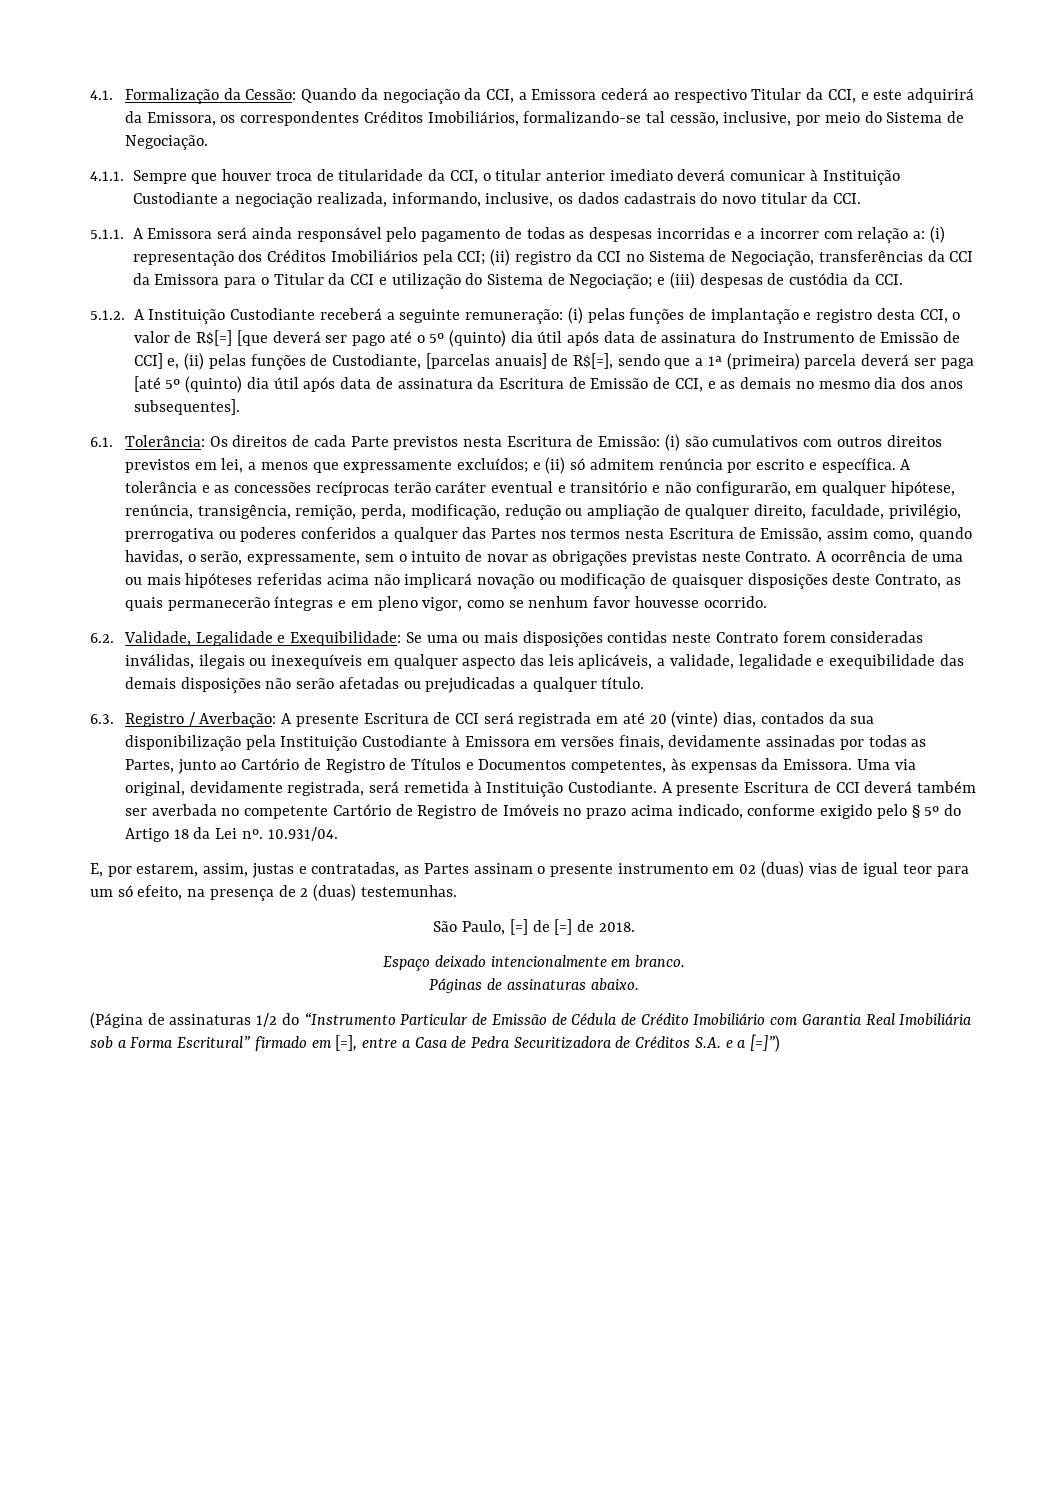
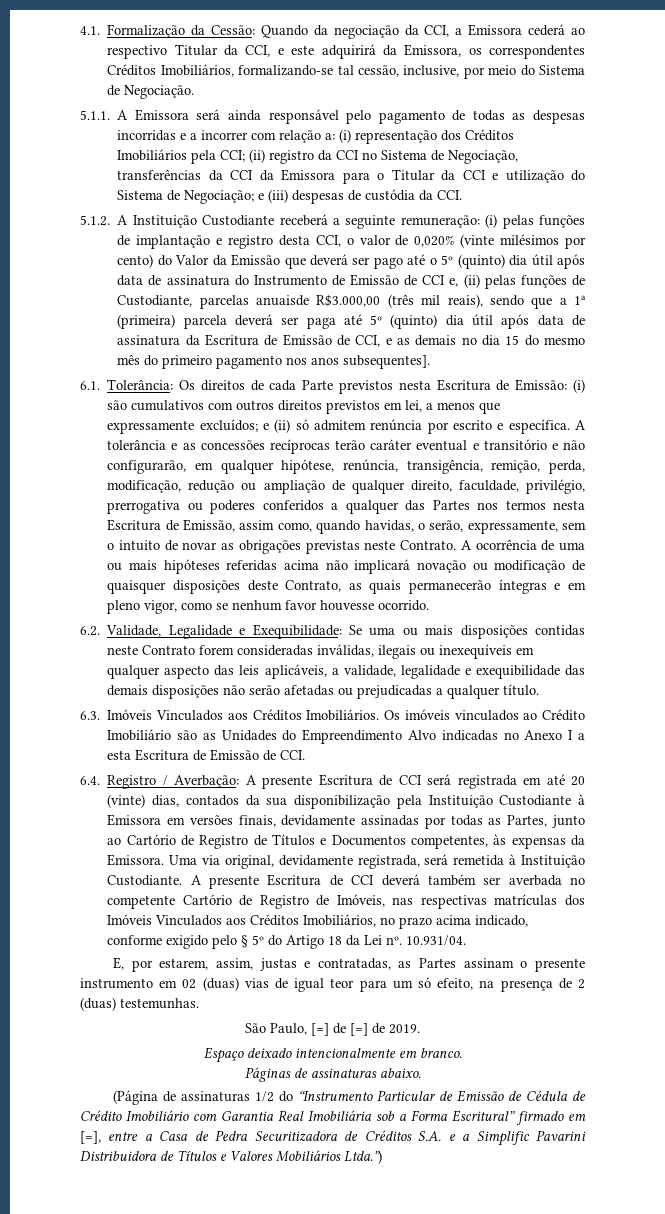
- 4.1.1. Sempre que houver troca de titularidade da CCI, o titular anterior imediato deverá comunicar à Instituição Custodiante a negociação realizada, informando, inclusive, os dados cadastrais do novo titular da CCI.
- (i) pelas funções de implantação e registro desta CCI, o valor de R$[=] [que deverá ser pago até o 5º (quinto) dia útil após data de assinatura do Instrumento de Emissão de CCI] e, (ii) pelas funções de Custodiante, [parcelas anuais] de R$[=], sendo que a 1ª (primeira) parcela deverá ser paga [até 5º (quinto) dia útil após data de assinatura da Escritura de Emissão de CCI, e as demais no mesmo dia dos anos subsequentes].
+ (i) pelas funções de implantação e registro desta CCI, o valor de 0,020% (vinte milésimos por cento) do Valor da Emissão que deverá ser pago até o 5º (quinto) dia útil após data de assinatura do Instrumento de Emissão de CCI e, (ii) pelas funções de Custodiante, parcelas anuaisde R$3.000,00 (três mil reais), sendo que a 1ª (primeira) parcela deverá ser paga até 5º (quinto) dia útil após data de assinatura da Escritura de Emissão de CCI, e as demais no dia 15 do mesmo mês do primeiro pagamento nos anos subsequentes].
- 6.3. Registro / Averbação: A presente Escritura de CCI será registrada em até 20 (vinte) dias, contados da sua disponibilização pela Instituição Custodiante à Emissora em versões finais, devidamente assinadas por todas as Partes, junto ao Cartório de Registro de Títulos e Documentos competentes, às expensas da Emissora.
+ 6.3. Imóveis Vinculados aos Créditos Imobiliários. Os imóveis vinculados ao Crédito Imobiliário são as Unidades do Empreendimento Alvo indicadas no Anexo I a esta Escritura de Emissão de CCI.
+ 6.4. Registro / Averbação: A presente Escritura de CCI será registrada em até 20 (vinte) dias, contados da sua disponibilização pela Instituição Custodiante à Emissora em versões finais, devidamente assinadas por todas as Partes, junto ao Cartório de Registro de Títulos e Documentos competentes, às expensas da Emissora.
- A presente Escritura de CCI deverá também ser averbada no competente Cartório de Registro de Imóveis no prazo acima indicado, conforme exigido pelo § 5º do Artigo 18 da Lei nº.
+ A presente Escritura de CCI deverá também ser averbada no competente Cartório de Registro de Imóveis, nas respectivas matrículas dos Imóveis Vinculados aos Créditos Imobiliários, no prazo acima indicado, conforme exigido pelo § 5º do Artigo 18 da Lei nº.
- São Paulo, [=] de [=] de 2018.
+ São Paulo, [=] de [=] de 2019.
- (Página de assinaturas 1/2 do “Instrumento Particular de Emissão de Cédula de Crédito Imobiliário com Garantia Real Imobiliária sob a Forma Escritural” firmado em [=], entre a Casa de Pedra Securitizadora de Créditos S.A. e a [=]”)
+ (Página de assinaturas 1/2 do “Instrumento Particular de Emissão de Cédula de Crédito Imobiliário com Garantia Real Imobiliária sob a Forma Escritural” firmado em [=], entre a Casa de Pedra Securitizadora de Créditos S.A. e a Simplific Pavarini Distribuidora de Títulos e Valores Mobiliários Ltda.”)

